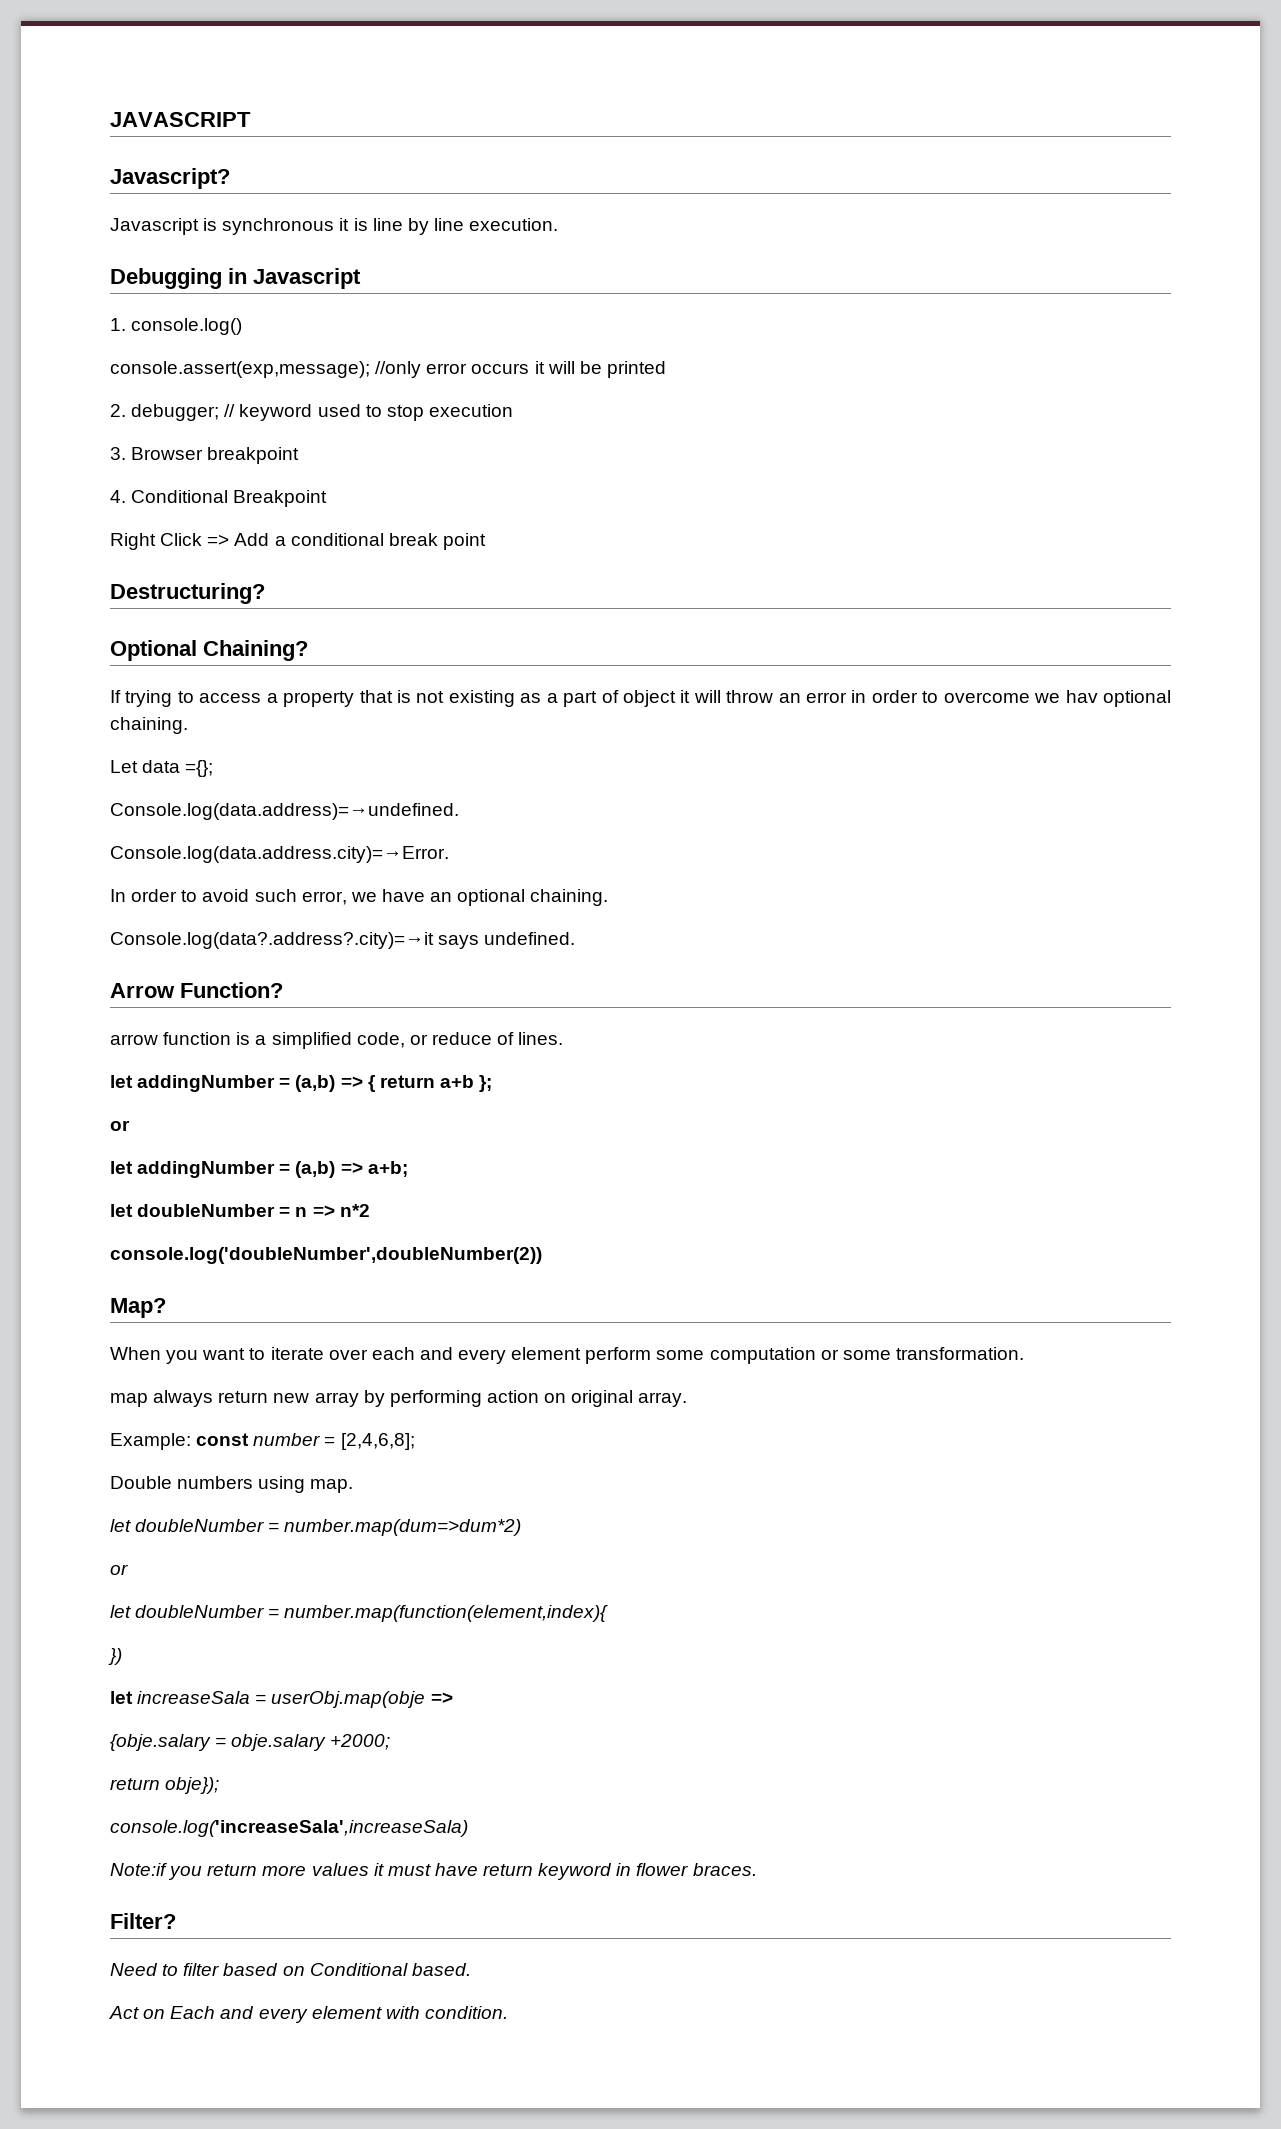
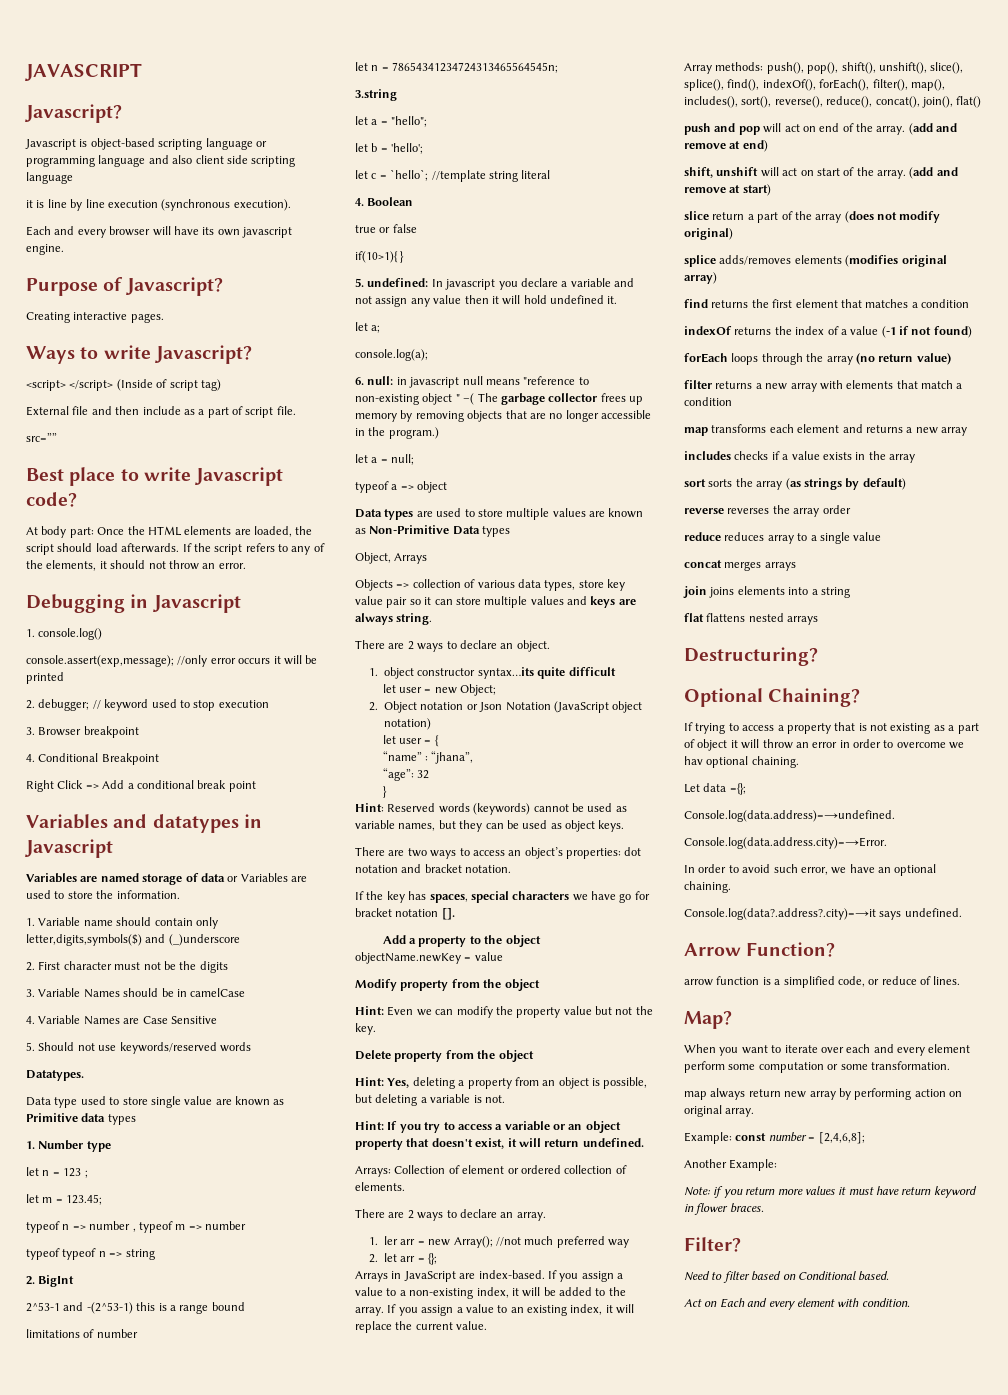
- Javascript is synchronous it is line by line execution.
+ Javascript is object-based scripting language or programming language and also client side scripting language
+ it is line by line execution (synchronous execution).
+ Each and every browser will have its own javascript engine.
+ Purpose of Javascript?
+ Creating interactive pages.
+ Ways to write Javascript?
+ <script> </script> (Inside of script tag)
+ External file and then include as a part of script file.
+ src=””
+ Best place to write Javascript code?
+ At body part: Once the HTML elements are loaded, the script should load afterwards. If the script refers to any of the elements, it should not throw an error.
+ Variables and datatypes in Javascript
+ Variables are named storage of data or Variables are used to store the information.
+ 1. Variable name should contain only letter,digits,symbols($) and (_)underscore
+ 2. First character must not be the digits
+ 3. Variable Names should be in camelCase
+ 4. Variable Names are Case Sensitive
+ 5. Should not use keywords/reserved words
+ Datatypes.
+ Data type used to store single value are known as Primitive data types
+ 1. Number type
+ let n = 123 ;
+ let m = 123.45;
+ typeof n => number , typeof m => number
+ typeof typeof n => string
+ 2. BigInt
+ 2^53-1 and -(2^53-1) this is a range bound
+ limitations of number
+ let n = 78654341234724313465564545n;
+ 3.string
+ let a = "hello";
+ let b = 'hello';
+ let c = `hello`; //template string literal
+ 4. Boolean
+ true or false
+ if(10>1){ }
+ 5. undefined: In javascript you declare a variable and not assign any value then it will hold undefined it.
+ let a;
+ console.log(a);
+ 6. null: in javascript null means "reference to non-existing object " –( The garbage collector frees up memory by removing objects that are no longer accessible in the program.)
+ let a = null;
+ typeof a => object
+ Data types are used to store multiple values are known as Non-Primitive Data types
+ Object, Arrays
+ Objects => collection of various data types, store key value pair so it can store multiple values and keys are always string.
+ There are 2 ways to declare an object.
+ 1. object constructor syntax…its quite difficult
+ let user = new Object;
+ 2. Object notation or Json Notation (JavaScript object notation)
+ let user = {
+ “name” : “jhana”,
+ “age”: 32
+ }
+ Hint: Reserved words (keywords) cannot be used as variable names, but they can be used as object keys.
+ There are two ways to access an object’s properties: dot notation and bracket notation.
+ If the key has spaces, special characters we have go for bracket notation [].
+ Add a property to the object
+ objectName.newKey = value
+ Modify property from the object
+ Hint: Even we can modify the property value but not the key.
+ Delete property from the object
+ Hint: Yes, deleting a property from an object is possible, but deleting a variable is not.
+ Hint: If you try to access a variable or an object property that doesn't exist, it will return undefined.
+ Arrays: Collection of element or ordered collection of elements.
+ There are 2 ways to declare an array.
+ 1. ler arr = new Array(); //not much preferred way
+ 2. let arr = {};
+ Arrays in JavaScript are index-based. If you assign a value to a non-existing index, it will be added to the array. If you assign a value to an existing index, it will replace the current value.
+ Array methods: push(), pop(), shift(), unshift(), slice(), splice(), find(), indexOf(), forEach(), filter(), map(), includes(), sort(), reverse(), reduce(), concat(), join(), flat()
+ push and pop will act on end of the array. (add and remove at end)
+ shift, unshift will act on start of the array. (add and remove at start)
+ slice return a part of the array (does not modify original)
+ splice adds/removes elements (modifies original array)
+ find returns the first element that matches a condition
+ indexOf returns the index of a value (-1 if not found)
+ forEach loops through the array (no return value)
+ filter returns a new array with elements that match a condition
+ map transforms each element and returns a new array
+ includes checks if a value exists in the array
+ sort sorts the array (as strings by default)
+ reverse reverses the array order
+ reduce reduces array to a single value
+ concat merges arrays
+ join joins elements into a string
+ flat flattens nested arrays
- let addingNumber = (a,b) => { return a+b };
- or
- let addingNumber = (a,b) => a+b;
- let doubleNumber = n => n*2
- console.log('doubleNumber',doubleNumber(2))
- Double numbers using map.
- let doubleNumber = number.map(dum=>dum*2)
- or
- let doubleNumber = number.map(function(element,index){
- })
- let increaseSala = userObj.map(obje =>
- {obje.salary = obje.salary +2000;
- return obje});
- console.log('increaseSala',increaseSala)
- Note:if you return more values it must have return keyword in flower braces.
+ Another Example:
+ Note: if you return more values it must have return keyword in flower braces.

